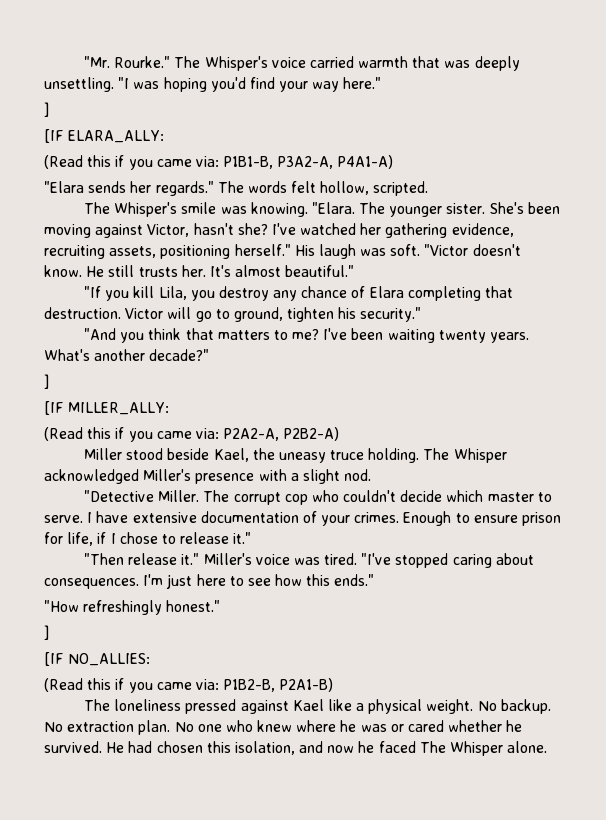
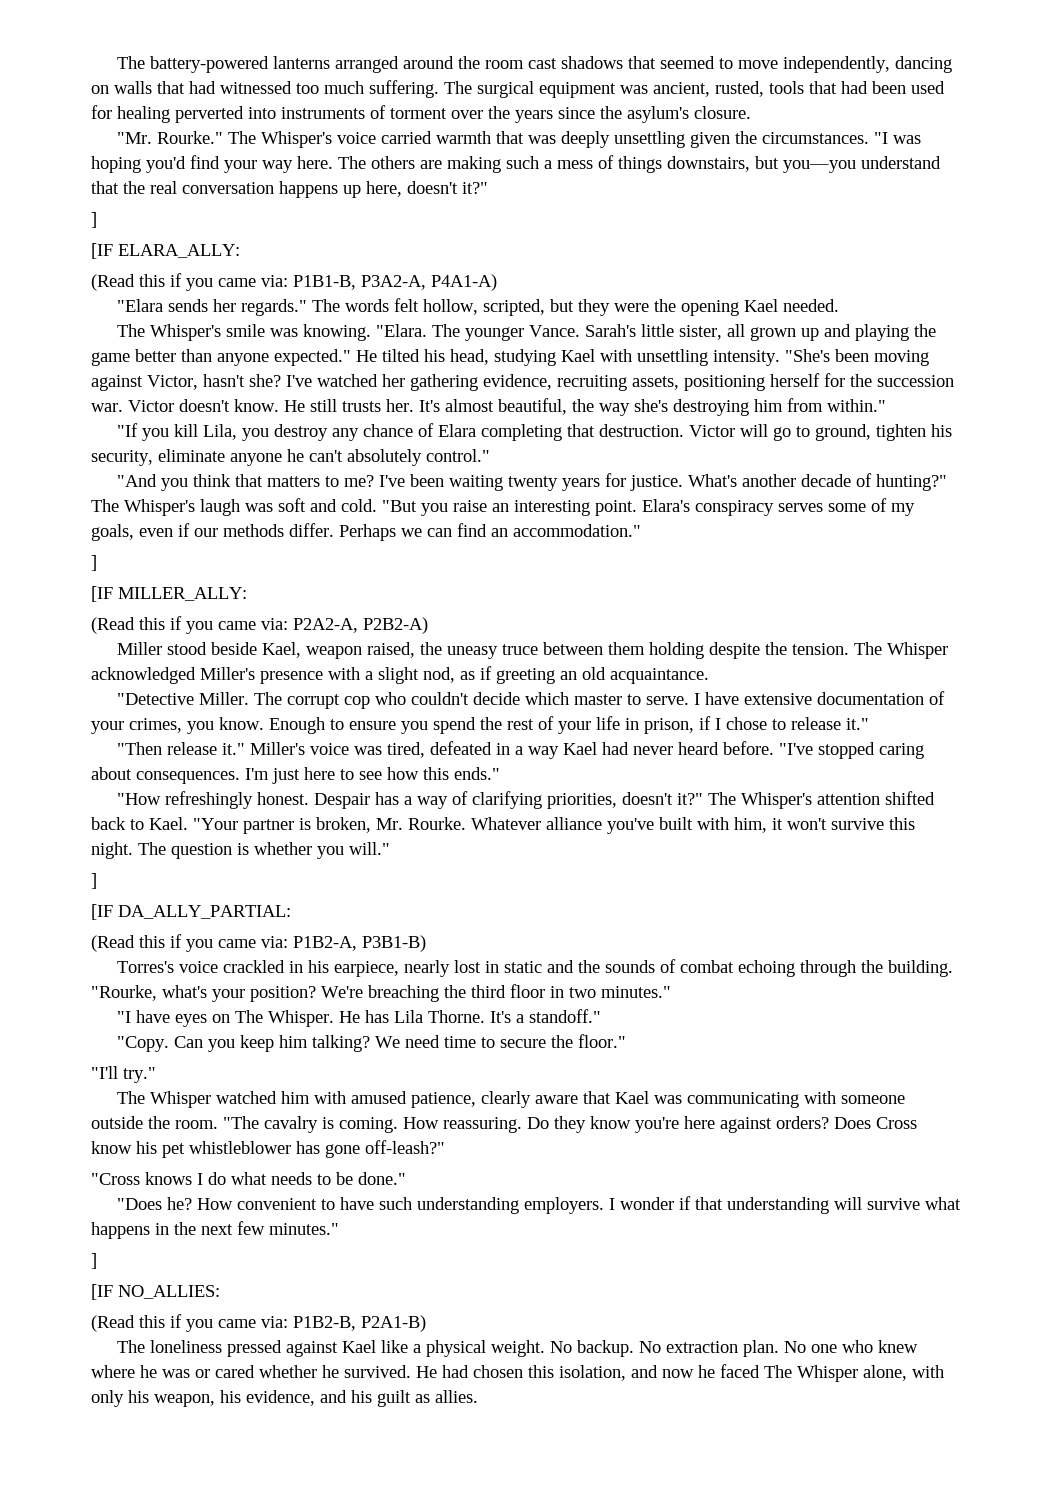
+ The battery-powered lanterns arranged around the room cast shadows that seemed to move independently, dancing on walls that had witnessed too much suffering. The surgical equipment was ancient, rusted, tools that had been used for healing perverted into instruments of torment over the years since the asylum's closure.
- The Whisper's voice carried warmth that was deeply unsettling.
+ The Whisper's voice carried warmth that was deeply unsettling given the circumstances.
- "I was hoping you'd find your way here."
+ "I was hoping you'd find your way here. The others are making such a mess of things downstairs, but you—you understand that the real conversation happens up here, doesn't it?"
- The words felt hollow, scripted.
+ The words felt hollow, scripted, but they were the opening Kael needed.
- The younger sister. She's been moving against Victor, hasn't she?
+ The younger Vance. Sarah's little sister, all grown up and playing the game better than anyone expected." He tilted his head, studying Kael with unsettling intensity. "She's been moving against Victor, hasn't she?
- I've watched her gathering evidence, recruiting assets, positioning herself." His laugh was soft. "Victor doesn't know.
+ I've watched her gathering evidence, recruiting assets, positioning herself for the succession war. Victor doesn't know.
- It's almost beautiful."
+ It's almost beautiful, the way she's destroying him from within."
- Victor will go to ground, tighten his security."
+ Victor will go to ground, tighten his security, eliminate anyone he can't absolutely control."
- I've been waiting twenty years. What's another decade?"
+ I've been waiting twenty years for justice. What's another decade of hunting?" The Whisper's laugh was soft and cold. "But you raise an interesting point. Elara's conspiracy serves some of my goals, even if our methods differ. Perhaps we can find an accommodation."
- Miller stood beside Kael, the uneasy truce holding.
+ Miller stood beside Kael, weapon raised, the uneasy truce between them holding despite the tension.
- The Whisper acknowledged Miller's presence with a slight nod.
+ The Whisper acknowledged Miller's presence with a slight nod, as if greeting an old acquaintance.
- I have extensive documentation of your crimes. Enough to ensure prison for life, if I chose to release it."
+ I have extensive documentation of your crimes, you know. Enough to ensure you spend the rest of your life in prison, if I chose to release it."
- Miller's voice was tired.
+ Miller's voice was tired, defeated in a way Kael had never heard before.
- "How refreshingly honest."
+ "How refreshingly honest. Despair has a way of clarifying priorities, doesn't it?" The Whisper's attention shifted back to Kael. "Your partner is broken, Mr. Rourke. Whatever alliance you've built with him, it won't survive this night. The question is whether you will."
+ ]
+ [IF DA_ALLY_PARTIAL:
+ (Read this if you came via: P1B2-A, P3B1-B)
+ Torres's voice crackled in his earpiece, nearly lost in static and the sounds of combat echoing through the building. "Rourke, what's your position? We're breaching the third floor in two minutes."
+ "I have eyes on The Whisper. He has Lila Thorne. It's a standoff."
+ "Copy. Can you keep him talking? We need time to secure the floor."
+ "I'll try."
+ The Whisper watched him with amused patience, clearly aware that Kael was communicating with someone outside the room. "The cavalry is coming. How reassuring. Do they know you're here against orders? Does Cross know his pet whistleblower has gone off-leash?"
+ "Cross knows I do what needs to be done."
+ "Does he? How convenient to have such understanding employers. I wonder if that understanding will survive what happens in the next few minutes."
- He had chosen this isolation, and now he faced The Whisper alone.
+ He had chosen this isolation, and now he faced The Whisper alone, with only his weapon, his evidence, and his guilt as allies.

